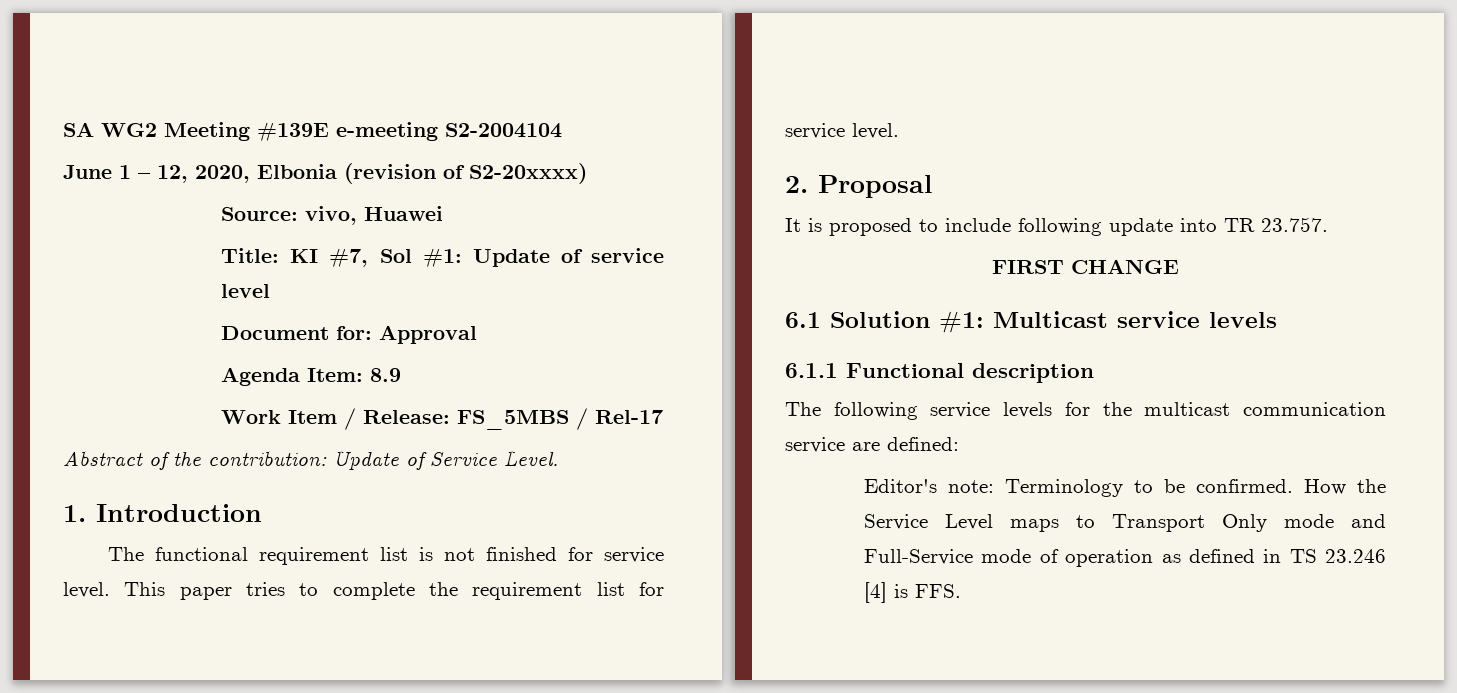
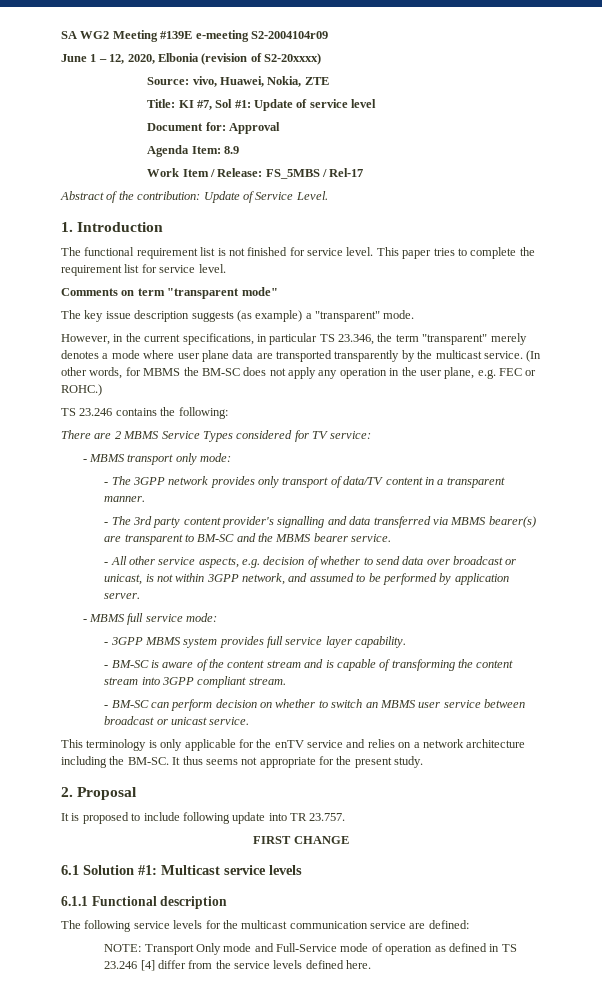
- SA WG2 Meeting #139E e-meeting S2-2004104
+ SA WG2 Meeting #139E e-meeting S2-2004104r09
- Source: vivo, Huawei
+ Source: vivo, Huawei, Nokia, ZTE
+ Comments on term "transparent mode"
+ The key issue description suggests (as example) a "transparent" mode.
+ However, in the current specifications, in particular TS 23.346, the term "transparent" merely denotes a mode where user plane data are transported transparently by the multicast service. (In other words, for MBMS the BM-SC does not apply any operation in the user plane, e.g. FEC or ROHC.)
+ TS 23.246 contains the following:
+ There are 2 MBMS Service Types considered for TV service:
+ - MBMS transport only mode:
+ - The 3GPP network provides only transport of data/TV content in a transparent manner.
+ - The 3rd party content provider's signalling and data transferred via MBMS bearer(s) are transparent to BM-SC and the MBMS bearer service.
+ - All other service aspects, e.g. decision of whether to send data over broadcast or unicast, is not within 3GPP network, and assumed to be performed by application server.
+ - MBMS full service mode:
+ - 3GPP MBMS system provides full service layer capability.
+ - BM-SC is aware of the content stream and is capable of transforming the content stream into 3GPP compliant stream.
+ - BM-SC can perform decision on whether to switch an MBMS user service between broadcast or unicast service.
+ This terminology is only applicable for the enTV service and relies on a network architecture including the BM-SC. It thus seems not appropriate for the present study.
- Editor's note: Terminology to be confirmed. How the Service Level maps to Transport Only mode and Full-Service mode of operation as defined in TS 23.246 [4] is FFS.
+ NOTE: Transport Only mode and Full-Service mode of operation as defined in TS 23.246 [4] differ from the service levels defined here.

